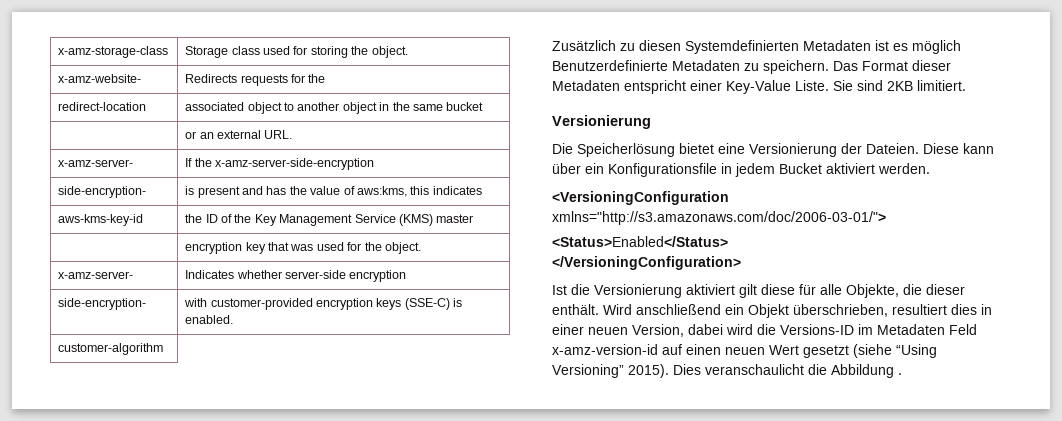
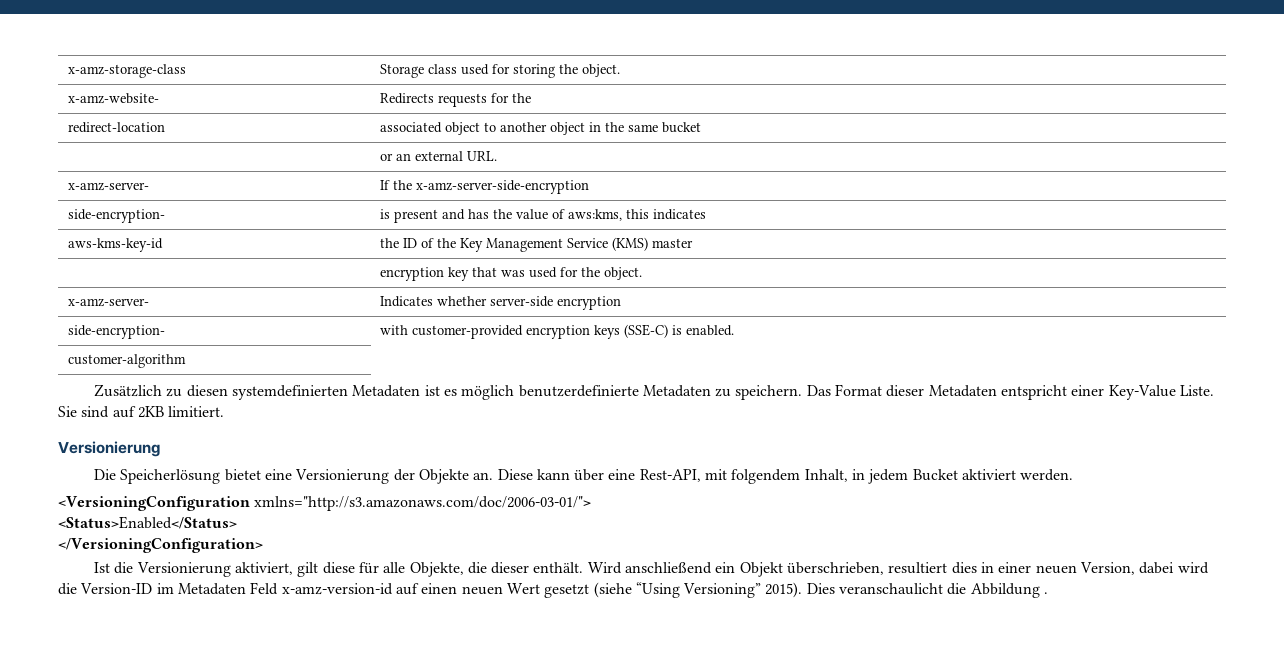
- Zusätzlich zu diesen Systemdefinierten Metadaten ist es möglich Benutzerdefinierte Metadaten zu speichern.
+ Zusätzlich zu diesen systemdefinierten Metadaten ist es möglich benutzerdefinierte Metadaten zu speichern.
- Sie sind 2KB limitiert.
+ Sie sind auf 2KB limitiert.
- Die Speicherlösung bietet eine Versionierung der Dateien.
+ Die Speicherlösung bietet eine Versionierung der Objekte an.
- Diese kann über ein Konfigurationsfile in jedem Bucket aktiviert werden.
+ Diese kann über eine Rest-API, mit folgendem Inhalt, in jedem Bucket aktiviert werden.
- Ist die Versionierung aktiviert gilt diese für alle Objekte, die dieser enthält.
+ Ist die Versionierung aktiviert, gilt diese für alle Objekte, die dieser enthält.
- Wird anschließend ein Objekt überschrieben, resultiert dies in einer neuen Version, dabei wird die Versions-ID im Metadaten Feld x-amz-version-id auf einen neuen Wert gesetzt (siehe “Using Versioning” 2015).
+ Wird anschließend ein Objekt überschrieben, resultiert dies in einer neuen Version, dabei wird die Version-ID im Metadaten Feld x-amz-version-id auf einen neuen Wert gesetzt (siehe “Using Versioning” 2015).

